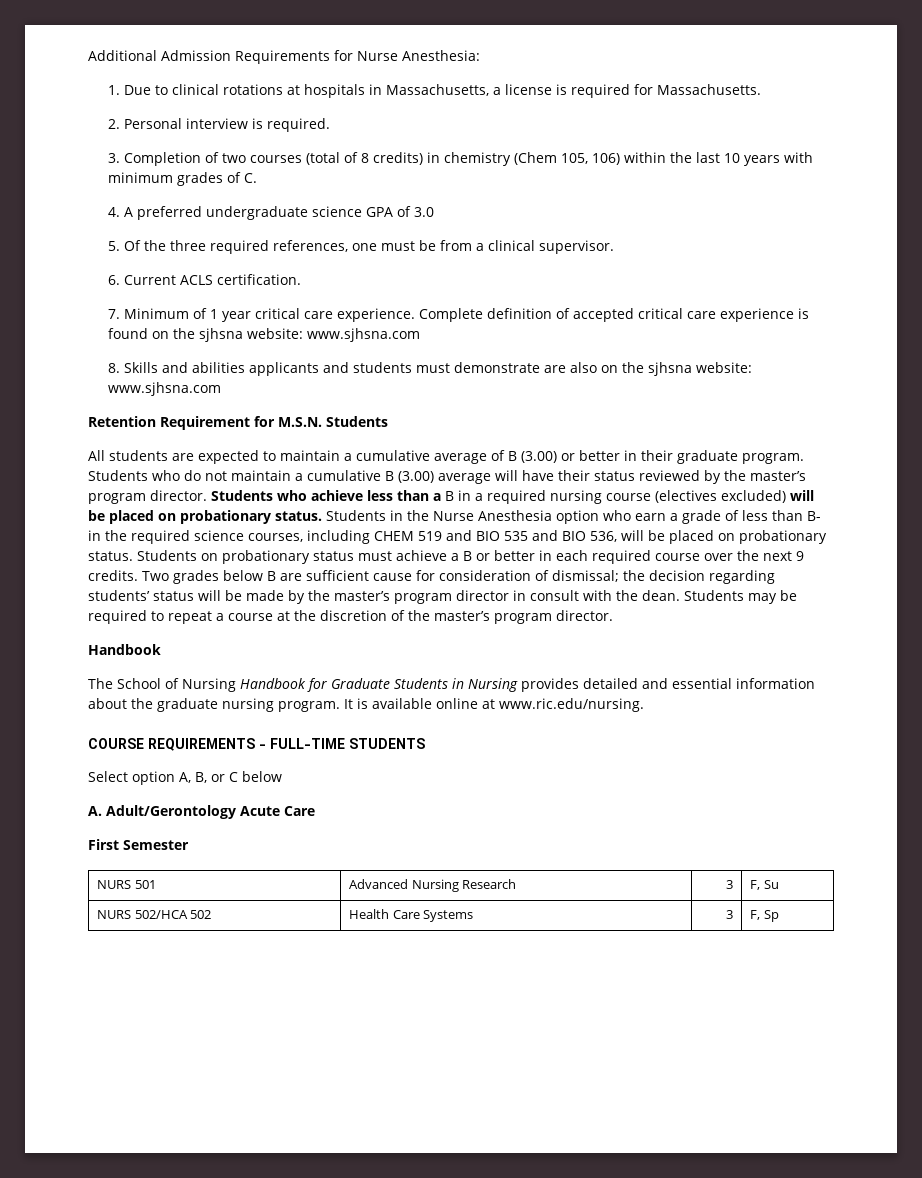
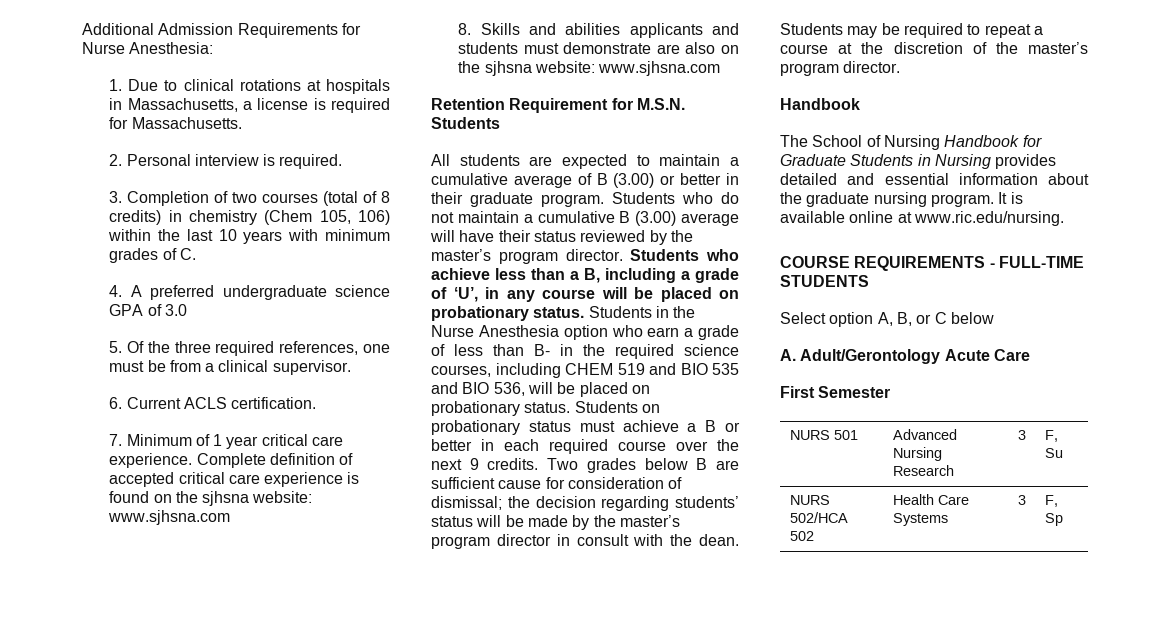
- Students who achieve less than a B in a required nursing course (electives excluded) will be placed on probationary status.
+ Students who achieve less than a B, including a grade of ‘U’, in any course will be placed on probationary status.

